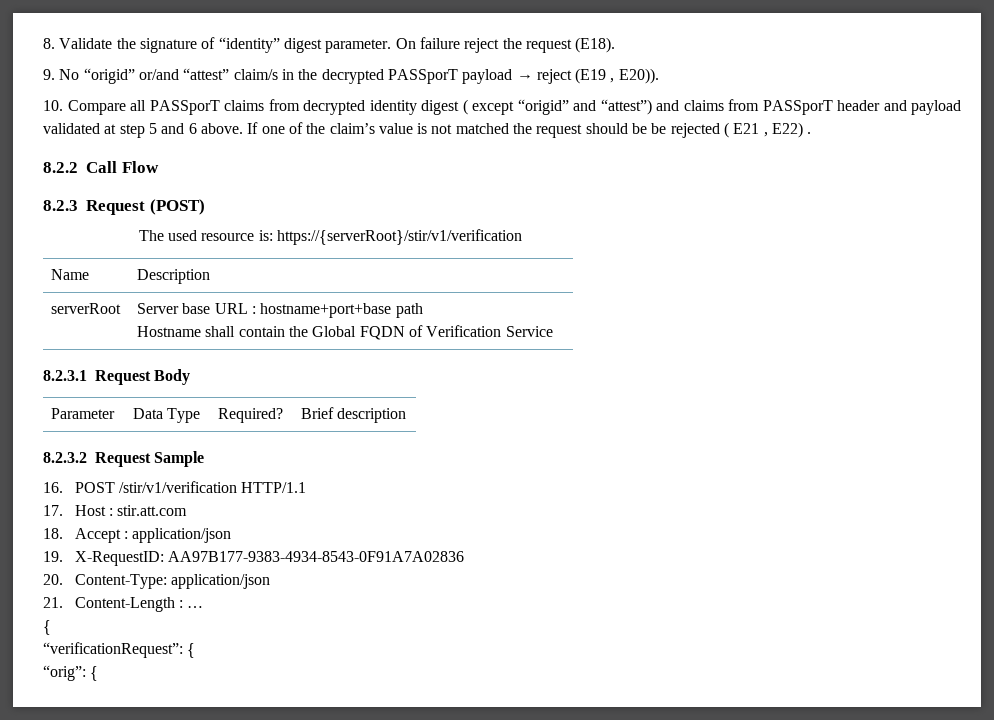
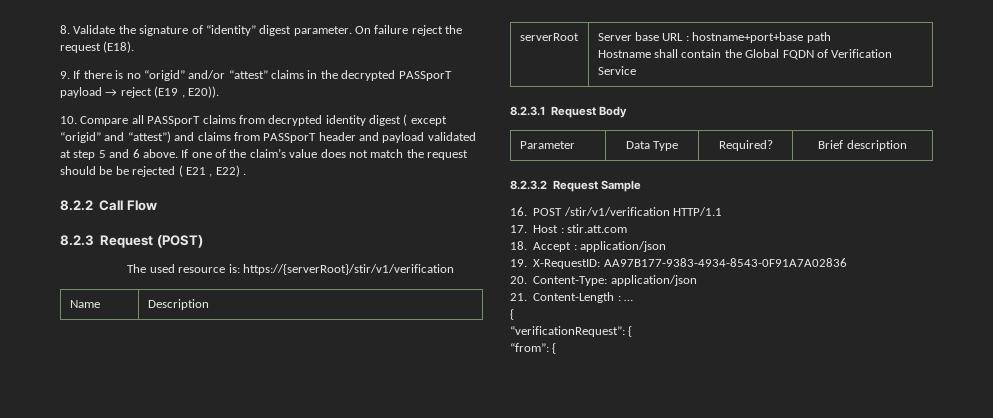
- 9. No “origid” or/and “attest” claim/s in the decrypted PASSporT payload → reject (E19 , E20)).
+ 9. If there is no “origid” and/or “attest” claims in the decrypted PASSporT payload → reject (E19 , E20)).
- If one of the claim’s value is not matched the request should be be rejected ( E21 , E22) .
+ If one of the claim’s value does not match the request should be be rejected ( E21 , E22) .
- “orig”: {
+ “from”: {

